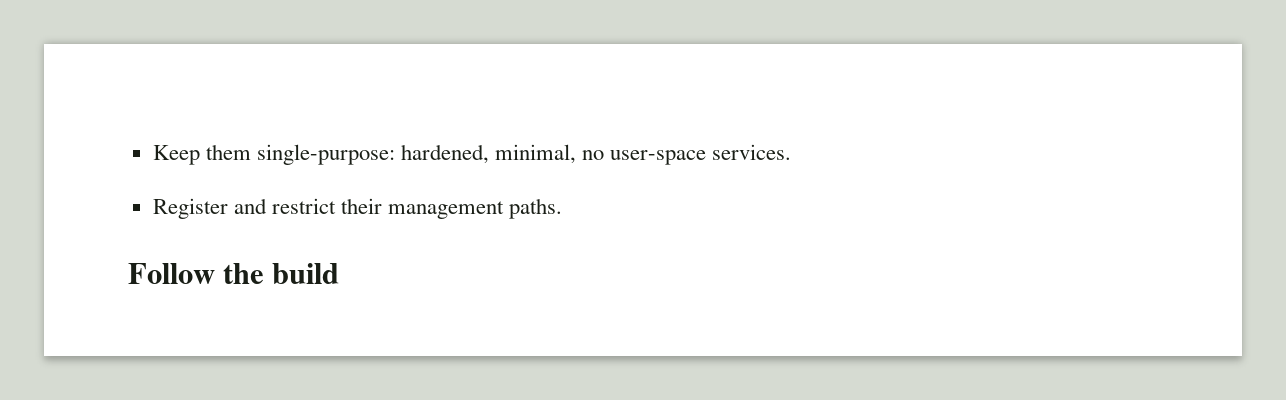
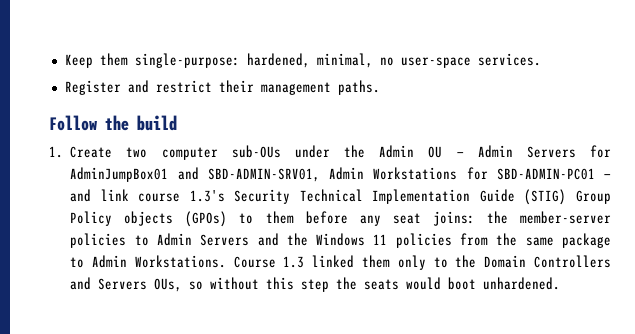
+ 1. Create two computer sub-OUs under the Admin OU — Admin Servers for AdminJumpBox01 and SBD-ADMIN-SRV01, Admin Workstations for SBD-ADMIN-PC01 — and link course 1.3's Security Technical Implementation Guide (STIG) Group Policy objects (GPOs) to them before any seat joins: the member-server policies to Admin Servers and the Windows 11 policies from the same package to Admin Workstations. Course 1.3 linked them only to the Domain Controllers and Servers OUs, so without this step the seats would boot unhardened.

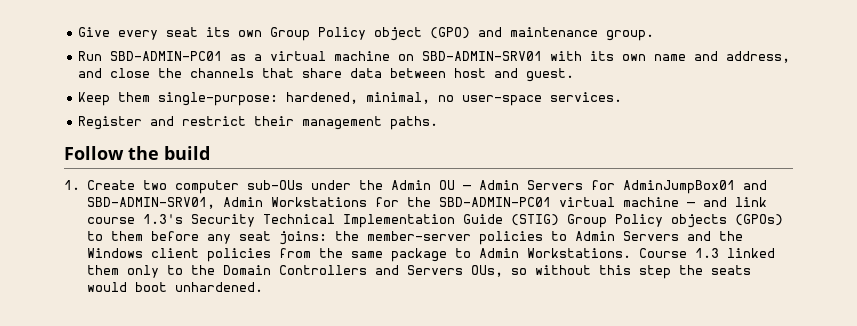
+ Give every seat its own Group Policy object (GPO) and maintenance group.
+ Run SBD-ADMIN-PC01 as a virtual machine on SBD-ADMIN-SRV01 with its own name and address, and close the channels that share data between host and guest.
- 1. Create two computer sub-OUs under the Admin OU — Admin Servers for AdminJumpBox01 and SBD-ADMIN-SRV01, Admin Workstations for SBD-ADMIN-PC01 — and link course 1.3's Security Technical Implementation Guide (STIG) Group Policy objects (GPOs) to them before any seat joins: the member-server policies to Admin Servers and the Windows 11 policies from the same package to Admin Workstations.
+ 1. Create two computer sub-OUs under the Admin OU — Admin Servers for AdminJumpBox01 and SBD-ADMIN-SRV01, Admin Workstations for the SBD-ADMIN-PC01 virtual machine — and link course 1.3's Security Technical Implementation Guide (STIG) Group Policy objects (GPOs) to them before any seat joins: the member-server policies to Admin Servers and the Windows client policies from the same package to Admin Workstations.

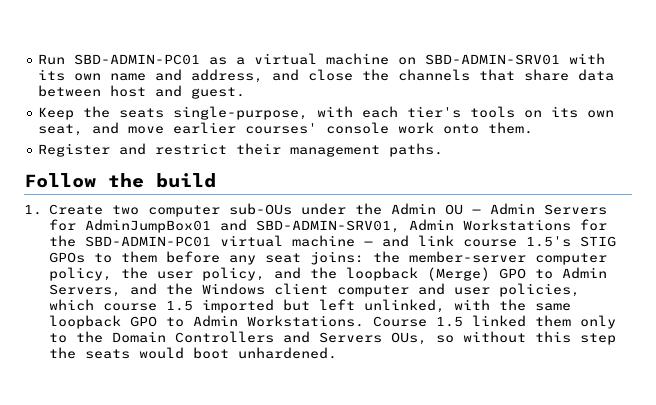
- Give every seat its own Group Policy object (GPO) and maintenance group.
- Keep them single-purpose: hardened, minimal, no user-space services.
+ Keep the seats single-purpose, with each tier's tools on its own seat, and move earlier courses' console work onto them.
- 1. Create two computer sub-OUs under the Admin OU — Admin Servers for AdminJumpBox01 and SBD-ADMIN-SRV01, Admin Workstations for the SBD-ADMIN-PC01 virtual machine — and link course 1.3's Security Technical Implementation Guide (STIG) Group Policy objects (GPOs) to them before any seat joins: the member-server policies to Admin Servers and the Windows client policies from the same package to Admin Workstations.
+ 1. Create two computer sub-OUs under the Admin OU — Admin Servers for AdminJumpBox01 and SBD-ADMIN-SRV01, Admin Workstations for the SBD-ADMIN-PC01 virtual machine — and link course 1.5's STIG GPOs to them before any seat joins: the member-server computer policy, the user policy, and the loopback (Merge) GPO to Admin Servers, and the Windows client computer and user policies, which course 1.5 imported but left unlinked, with the same loopback GPO to Admin Workstations.
- Course 1.3 linked them only to the Domain Controllers and Servers OUs, so without this step the seats would boot unhardened.
+ Course 1.5 linked them only to the Domain Controllers and Servers OUs, so without this step the seats would boot unhardened.

